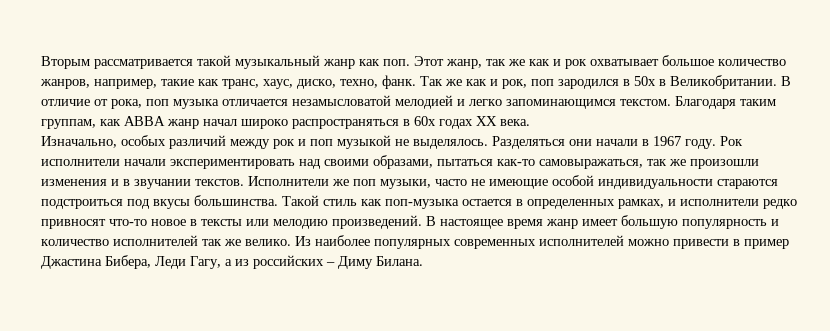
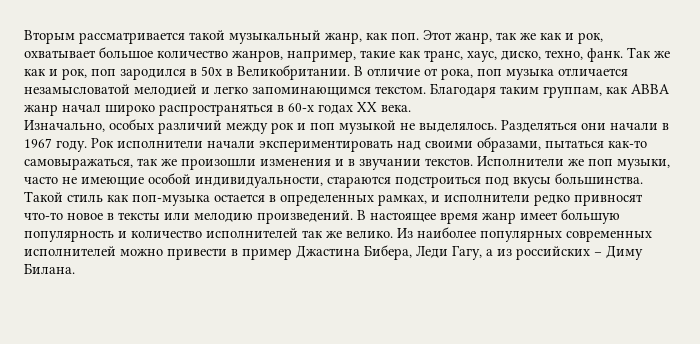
- Вторым рассматривается такой музыкальный жанр как поп.
+ Вторым рассматривается такой музыкальный жанр, как поп.
- Этот жанр, так же как и рок охватывает большое количество жанров, например, такие как транс, хаус, диско, техно, фанк.
+ Этот жанр, так же как и рок, охватывает большое количество жанров, например, такие как транс, хаус, диско, техно, фанк.
- Благодаря таким группам, как ABBA жанр начал широко распространяться в 60х годах ХХ века.
+ Благодаря таким группам, как ABBA жанр начал широко распространяться в 60-х годах ХХ века.
- Исполнители же поп музыки, часто не имеющие особой индивидуальности стараются подстроиться под вкусы большинства.
+ Исполнители же поп музыки, часто не имеющие особой индивидуальности, стараются подстроиться под вкусы большинства.

